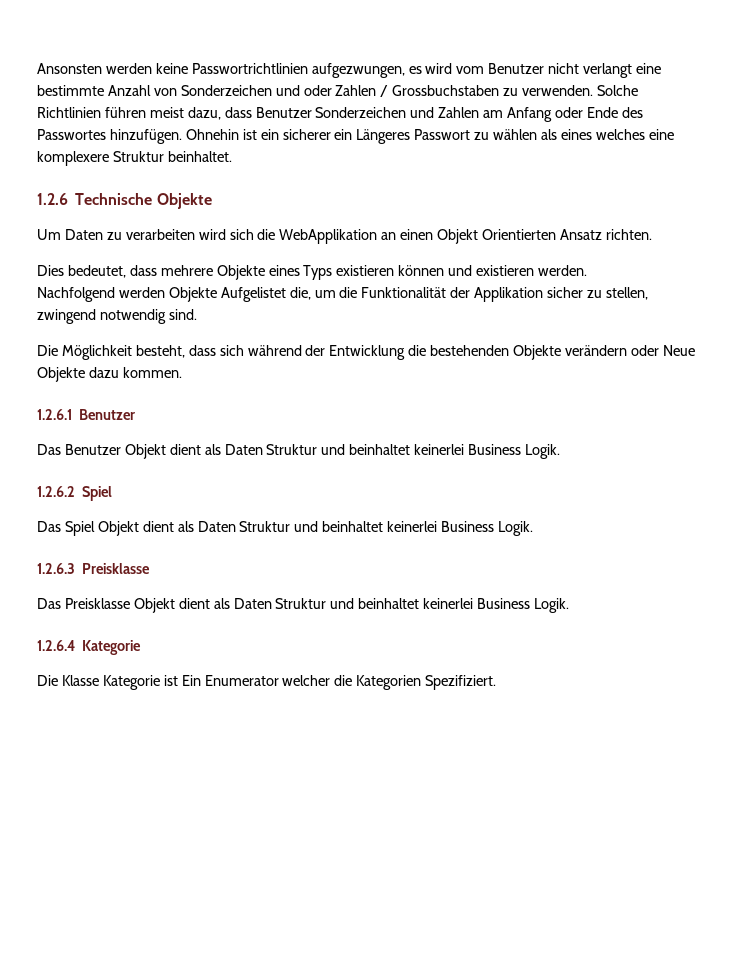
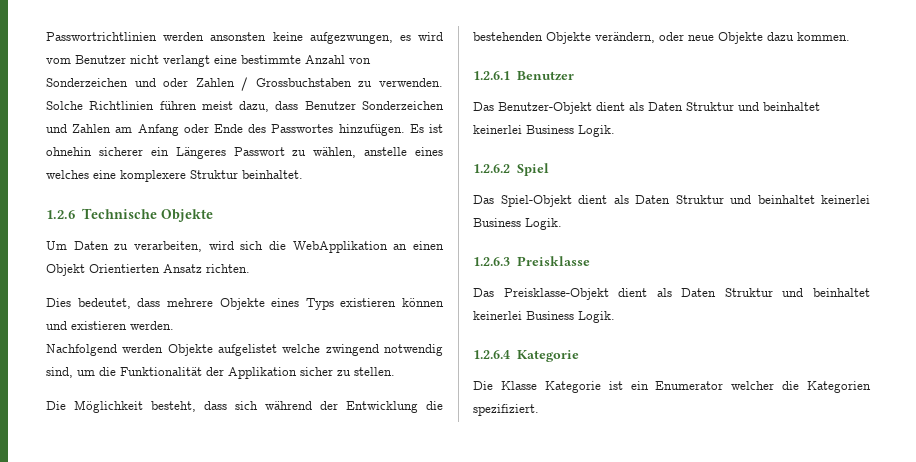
- Ansonsten werden keine Passwortrichtlinien aufgezwungen, es wird vom Benutzer nicht verlangt eine bestimmte Anzahl von Sonderzeichen und oder Zahlen / Grossbuchstaben zu verwenden.
+ Passwortrichtlinien werden ansonsten keine aufgezwungen, es wird vom Benutzer nicht verlangt eine bestimmte Anzahl von Sonderzeichen und oder Zahlen / Grossbuchstaben zu verwenden.
- Ohnehin ist ein sicherer ein Längeres Passwort zu wählen als eines welches eine komplexere Struktur beinhaltet.
+ Es ist ohnehin sicherer ein Längeres Passwort zu wählen, anstelle eines welches eine komplexere Struktur beinhaltet.
- Um Daten zu verarbeiten wird sich die WebApplikation an einen Objekt Orientierten Ansatz richten.
+ Um Daten zu verarbeiten, wird sich die WebApplikation an einen Objekt Orientierten Ansatz richten.
- Nachfolgend werden Objekte Aufgelistet die, um die Funktionalität der Applikation sicher zu stellen, zwingend notwendig sind.
+ Nachfolgend werden Objekte aufgelistet welche zwingend notwendig sind, um die Funktionalität der Applikation sicher zu stellen.
- Die Möglichkeit besteht, dass sich während der Entwicklung die bestehenden Objekte verändern oder Neue Objekte dazu kommen.
+ Die Möglichkeit besteht, dass sich während der Entwicklung die bestehenden Objekte verändern, oder neue Objekte dazu kommen.
- Das Benutzer Objekt dient als Daten Struktur und beinhaltet keinerlei Business Logik.
+ Das Benutzer-Objekt dient als Daten Struktur und beinhaltet keinerlei Business Logik.
- Das Spiel Objekt dient als Daten Struktur und beinhaltet keinerlei Business Logik.
+ Das Spiel-Objekt dient als Daten Struktur und beinhaltet keinerlei Business Logik.
- Das Preisklasse Objekt dient als Daten Struktur und beinhaltet keinerlei Business Logik.
+ Das Preisklasse-Objekt dient als Daten Struktur und beinhaltet keinerlei Business Logik.
- Die Klasse Kategorie ist Ein Enumerator welcher die Kategorien Spezifiziert.
+ Die Klasse Kategorie ist ein Enumerator welcher die Kategorien spezifiziert.

